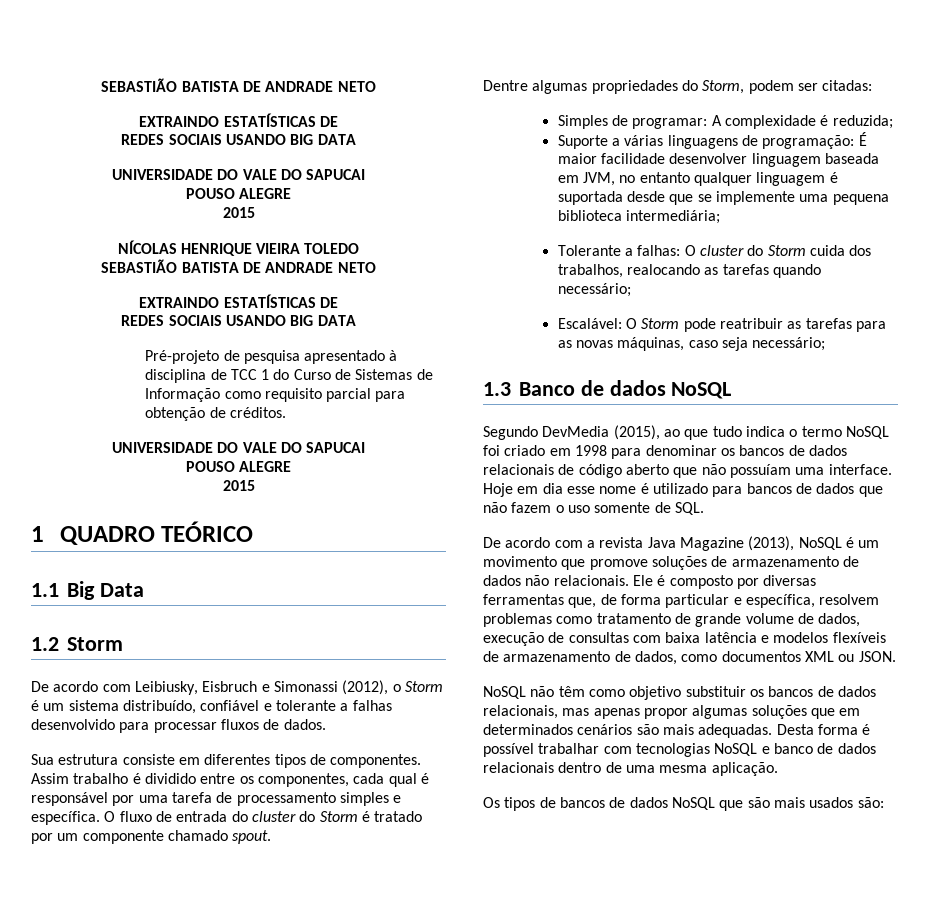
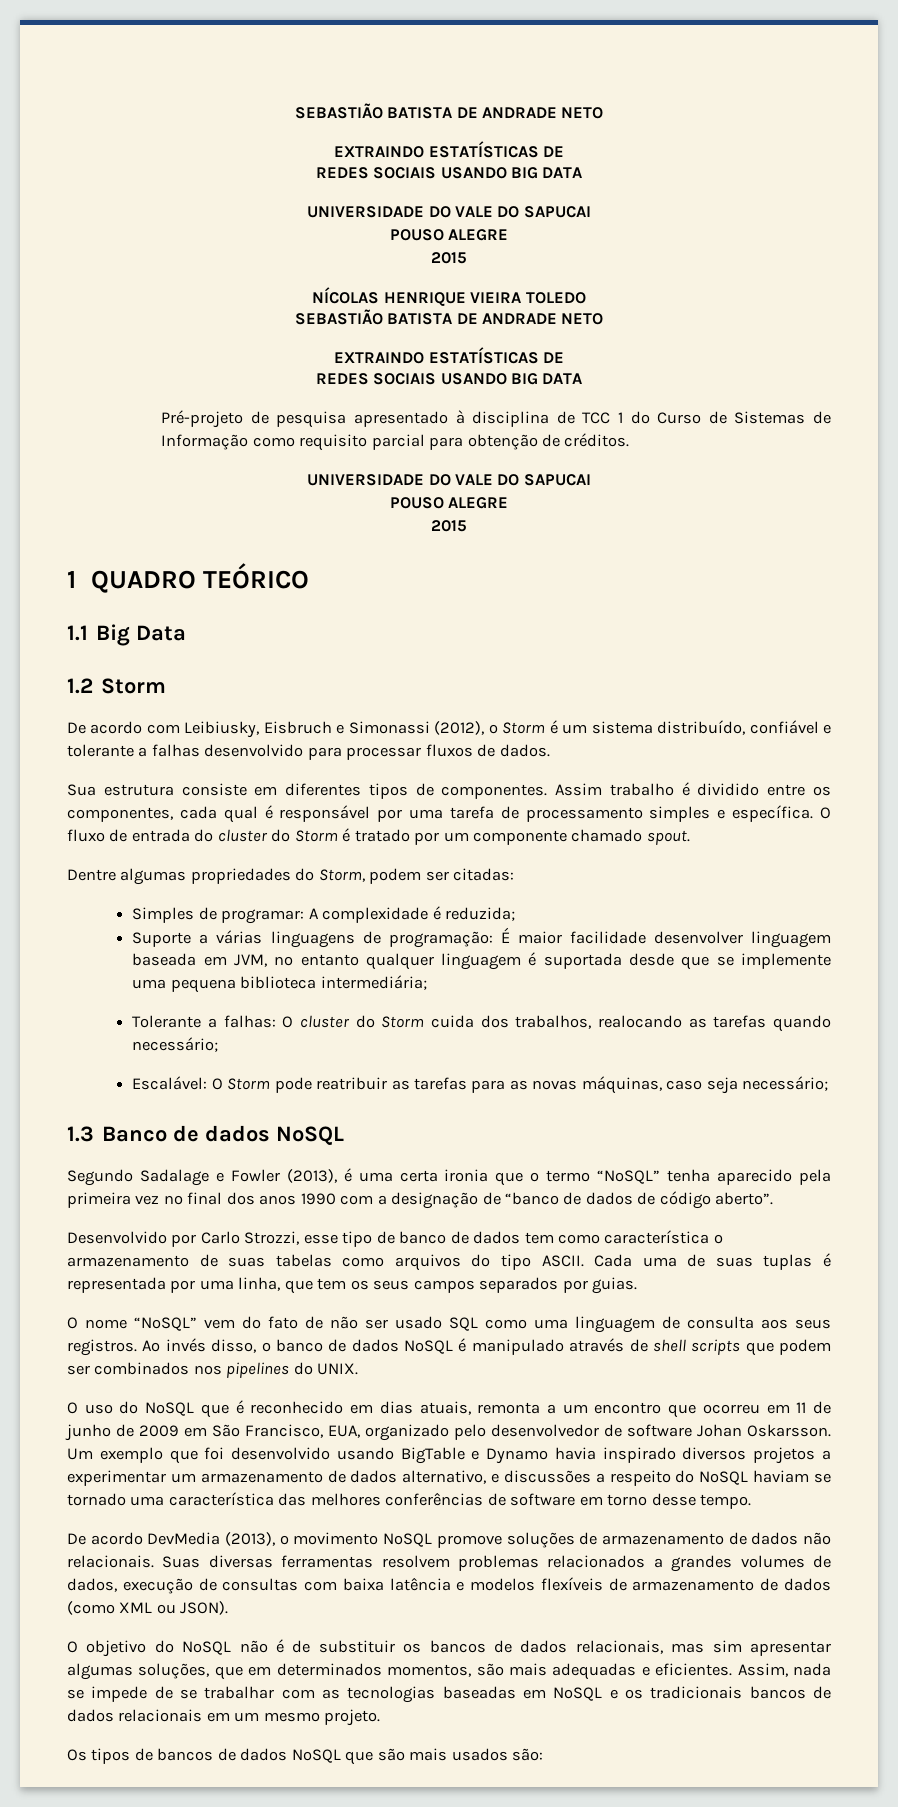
- Segundo DevMedia (2015), ao que tudo indica o termo NoSQL foi criado em 1998 para denominar os bancos de dados relacionais de código aberto que não possuíam uma interface. Hoje em dia esse nome é utilizado para bancos de dados que não fazem o uso somente de SQL.
- De acordo com a revista Java Magazine (2013), NoSQL é um movimento que promove soluções de armazenamento de dados não relacionais.
+ Segundo Sadalage e Fowler (2013), é uma certa ironia que o termo “NoSQL” tenha aparecido pela primeira vez no final dos anos 1990 com a designação de “banco de dados de código aberto”.
+ Desenvolvido por Carlo Strozzi, esse tipo de banco de dados tem como característica o armazenamento de suas tabelas como arquivos do tipo ASCII. Cada uma de suas tuplas é representada por uma linha, que tem os seus campos separados por guias.
+ O nome “NoSQL” vem do fato de não ser usado SQL como uma linguagem de consulta aos seus registros. Ao invés disso, o banco de dados NoSQL é manipulado através de shell scripts que podem ser combinados nos pipelines do UNIX.
+ O uso do NoSQL que é reconhecido em dias atuais, remonta a um encontro que ocorreu em 11 de junho de 2009 em São Francisco, EUA, organizado pelo desenvolvedor de software Johan Oskarsson. Um exemplo que foi desenvolvido usando BigTable e Dynamo havia inspirado diversos projetos a experimentar um armazenamento de dados alternativo, e discussões a respeito do NoSQL haviam se tornado uma característica das melhores conferências de software em torno desse tempo.
+ De acordo DevMedia (2013), o movimento NoSQL promove soluções de armazenamento de dados não relacionais.
- Ele é composto por diversas ferramentas que, de forma particular e específica, resolvem problemas como tratamento de grande volume de dados, execução de consultas com baixa latência e modelos flexíveis de armazenamento de dados, como documentos XML ou JSON.
- NoSQL não têm como objetivo substituir os bancos de dados relacionais, mas apenas propor algumas soluções que em determinados cenários são mais adequadas. Desta forma é possível trabalhar com tecnologias NoSQL e banco de dados relacionais dentro de uma mesma aplicação.
+ Suas diversas ferramentas resolvem problemas relacionados a grandes volumes de dados, execução de consultas com baixa latência e modelos flexíveis de armazenamento de dados (como XML ou JSON).
+ O objetivo do NoSQL não é de substituir os bancos de dados relacionais, mas sim apresentar algumas soluções, que em determinados momentos, são mais adequadas e eficientes. Assim, nada se impede de se trabalhar com as tecnologias baseadas em NoSQL e os tradicionais bancos de dados relacionais em um mesmo projeto.

